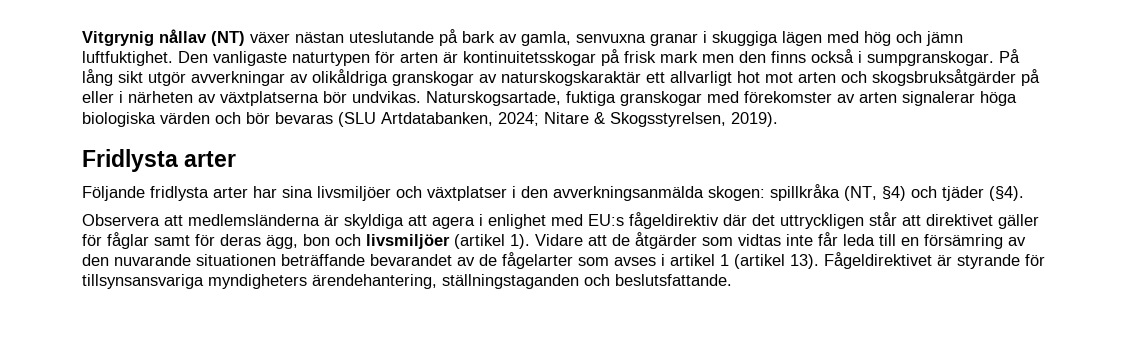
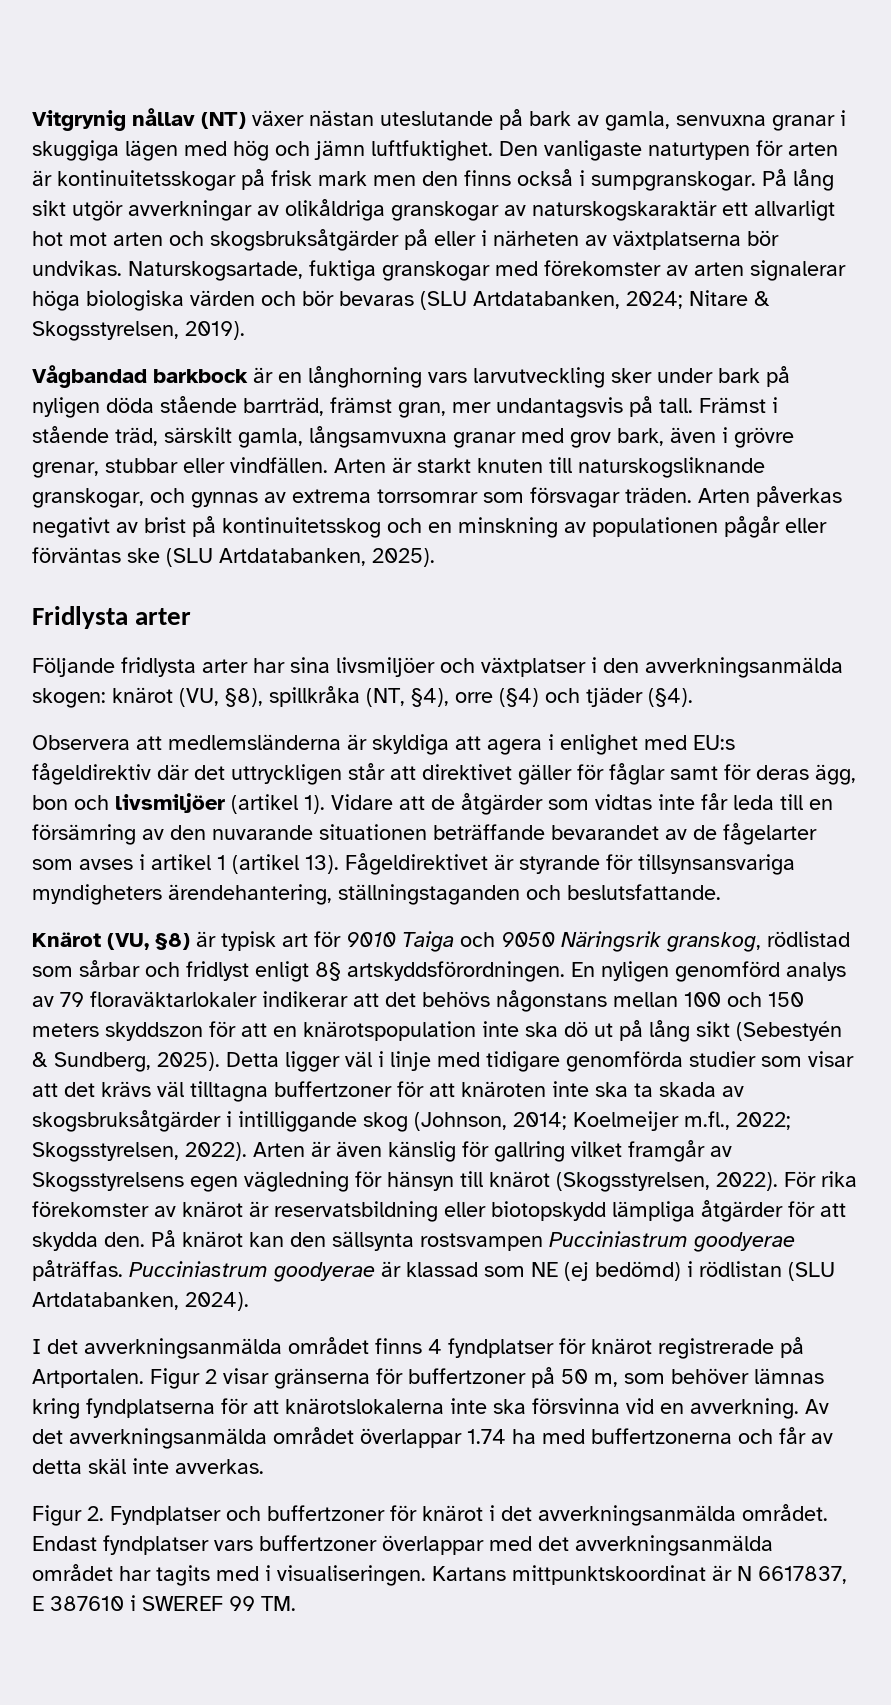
+ Vågbandad barkbock är en långhorning vars larvutveckling sker under bark på nyligen döda stående barrträd, främst gran, mer undantagsvis på tall. Främst i stående träd, särskilt gamla, långsamvuxna granar med grov bark, även i grövre grenar, stubbar eller vindfällen. Arten är starkt knuten till naturskogsliknande granskogar, och gynnas av extrema torrsomrar som försvagar träden. Arten påverkas negativt av brist på kontinuitetsskog och en minskning av populationen pågår eller förväntas ske (SLU Artdatabanken, 2025).
- Följande fridlysta arter har sina livsmiljöer och växtplatser i den avverkningsanmälda skogen: spillkråka (NT, §4) och tjäder (§4).
+ Följande fridlysta arter har sina livsmiljöer och växtplatser i den avverkningsanmälda skogen: knärot (VU, §8), spillkråka (NT, §4), orre (§4) och tjäder (§4).
+ Knärot (VU, §8) är typisk art för 9010 Taiga och 9050 Näringsrik granskog, rödlistad som sårbar och fridlyst enligt 8§ artskyddsförordningen. En nyligen genomförd analys av 79 floraväktarlokaler indikerar att det behövs någonstans mellan 100 och 150 meters skyddszon för att en knärotspopulation inte ska dö ut på lång sikt (Sebestyén & Sundberg, 2025). Detta ligger väl i linje med tidigare genomförda studier som visar att det krävs väl tilltagna buffertzoner för att knäroten inte ska ta skada av skogsbruksåtgärder i intilliggande skog (Johnson, 2014; Koelmeijer m.fl., 2022; Skogsstyrelsen, 2022). Arten är även känslig för gallring vilket framgår av Skogsstyrelsens egen vägledning för hänsyn till knärot (Skogsstyrelsen, 2022). För rika förekomster av knärot är reservatsbildning eller biotopskydd lämpliga åtgärder för att skydda den. På knärot kan den sällsynta rostsvampen Pucciniastrum goodyerae påträffas. Pucciniastrum goodyerae är klassad som NE (ej bedömd) i rödlistan (SLU Artdatabanken, 2024).
+ I det avverkningsanmälda området finns 4 fyndplatser för knärot registrerade på Artportalen. Figur 2 visar gränserna för buffertzoner på 50 m, som behöver lämnas kring fyndplatserna för att knärotslokalerna inte ska försvinna vid en avverkning. Av det avverkningsanmälda området överlappar 1.74 ha med buffertzonerna och får av detta skäl inte avverkas.
+ Figur 2. Fyndplatser och buffertzoner för knärot i det avverkningsanmälda området. Endast fyndplatser vars buffertzoner överlappar med det avverkningsanmälda området har tagits med i visualiseringen. Kartans mittpunktskoordinat är N 6617837, E 387610 i SWEREF 99 TM.

